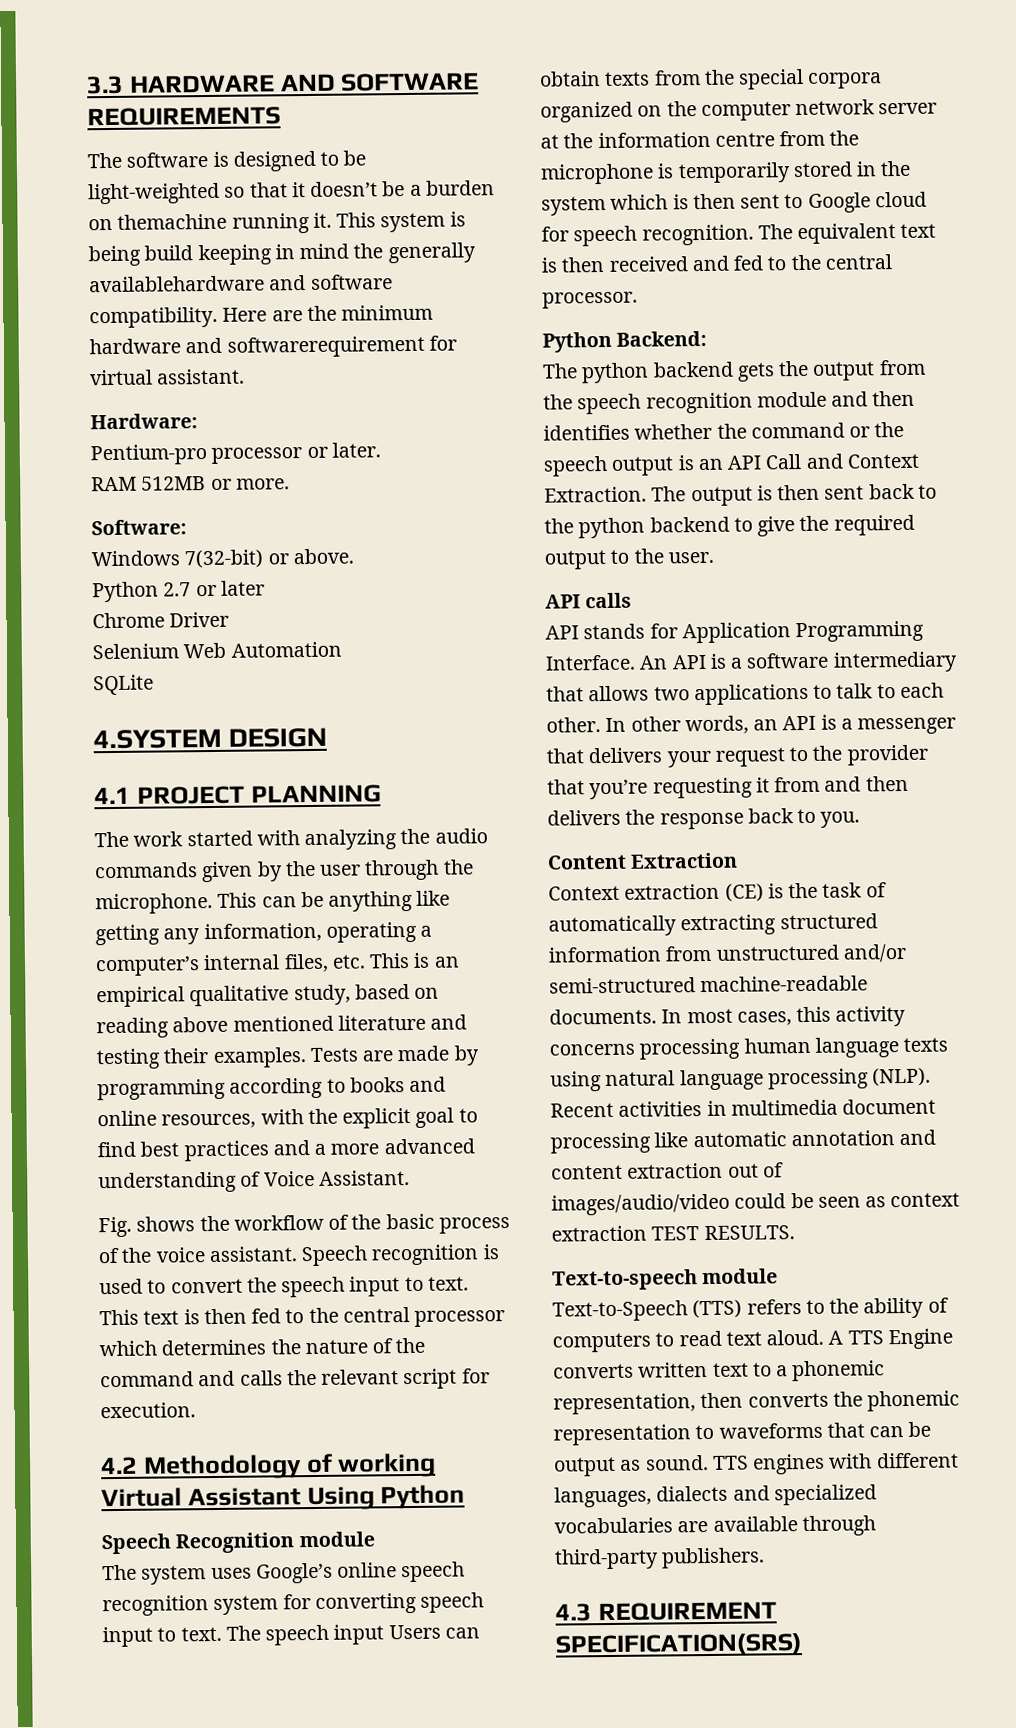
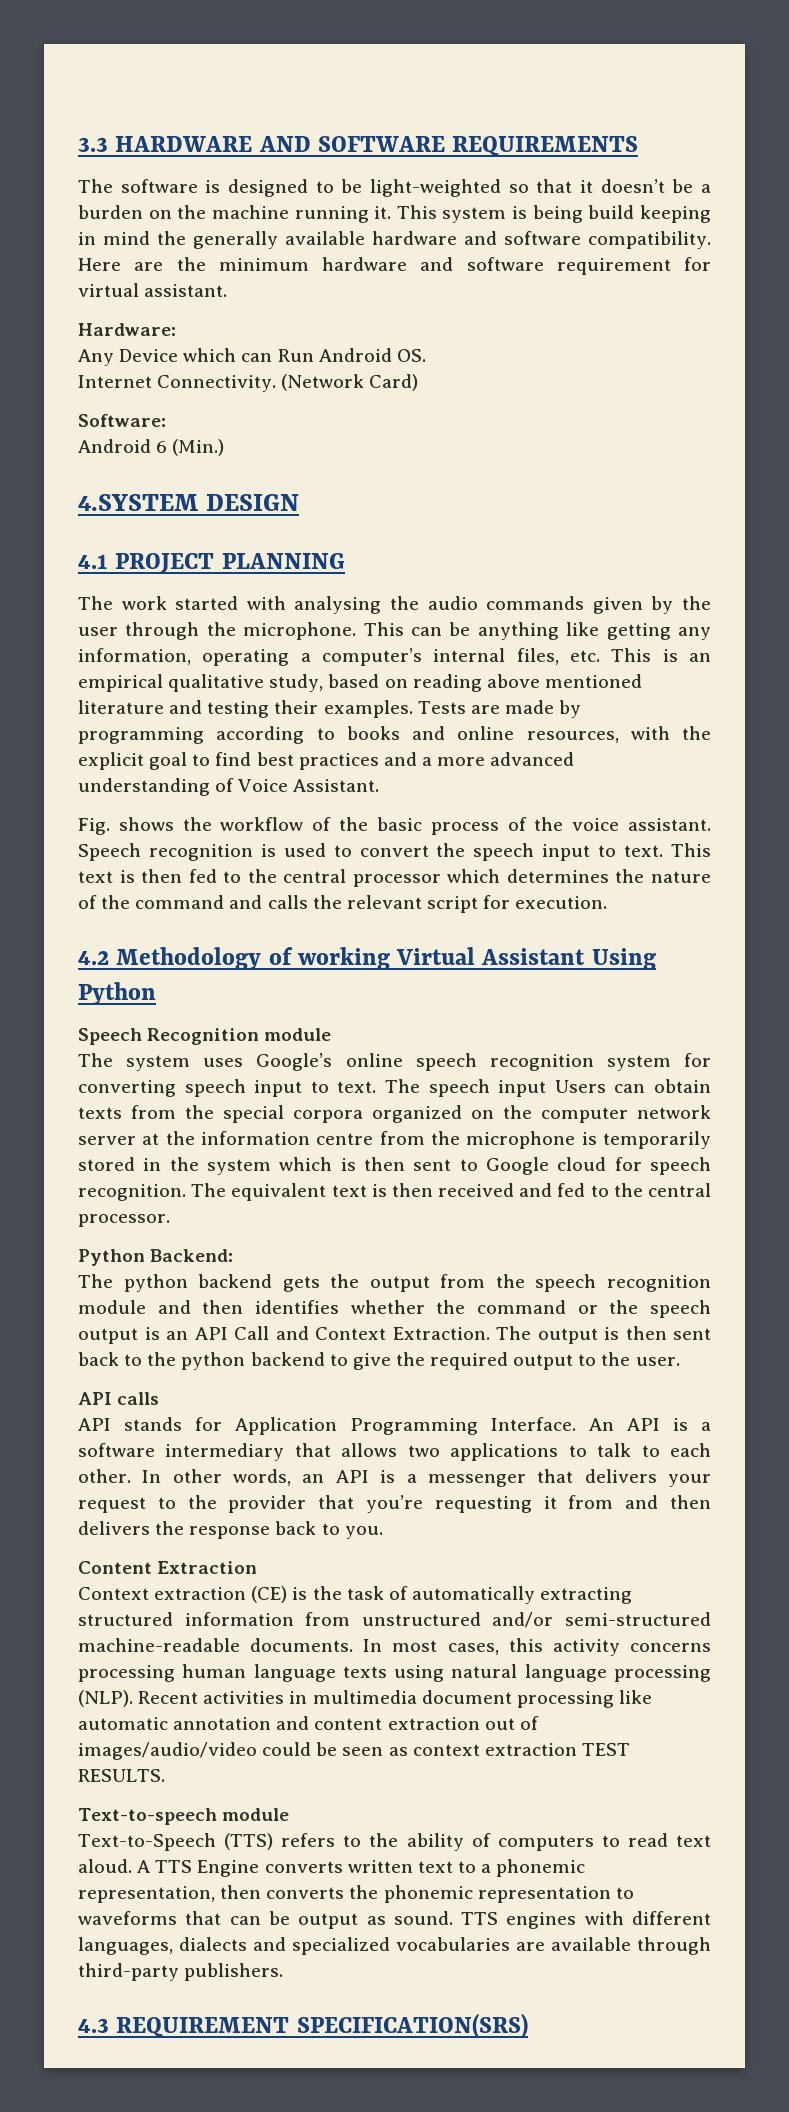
- The software is designed to be light-weighted so that it doesn’t be a burden on themachine running it.
+ The software is designed to be light-weighted so that it doesn’t be a burden on the machine running it.
- This system is being build keeping in mind the generally availablehardware and software compatibility.
+ This system is being build keeping in mind the generally available hardware and software compatibility.
- Here are the minimum hardware and softwarerequirement for virtual assistant.
+ Here are the minimum hardware and software requirement for virtual assistant.
- Pentium-pro processor or later.
- RAM 512MB or more.
+ Any Device which can Run Android OS.
+ Internet Connectivity. (Network Card)
  Software:
- Windows 7(32-bit) or above.
- Python 2.7 or later
- Chrome Driver
- Selenium Web Automation
- SQLite
+ Android 6 (Min.)
- The work started with analyzing the audio commands given by the user through the microphone.
+ The work started with analysing the audio commands given by the user through the microphone.

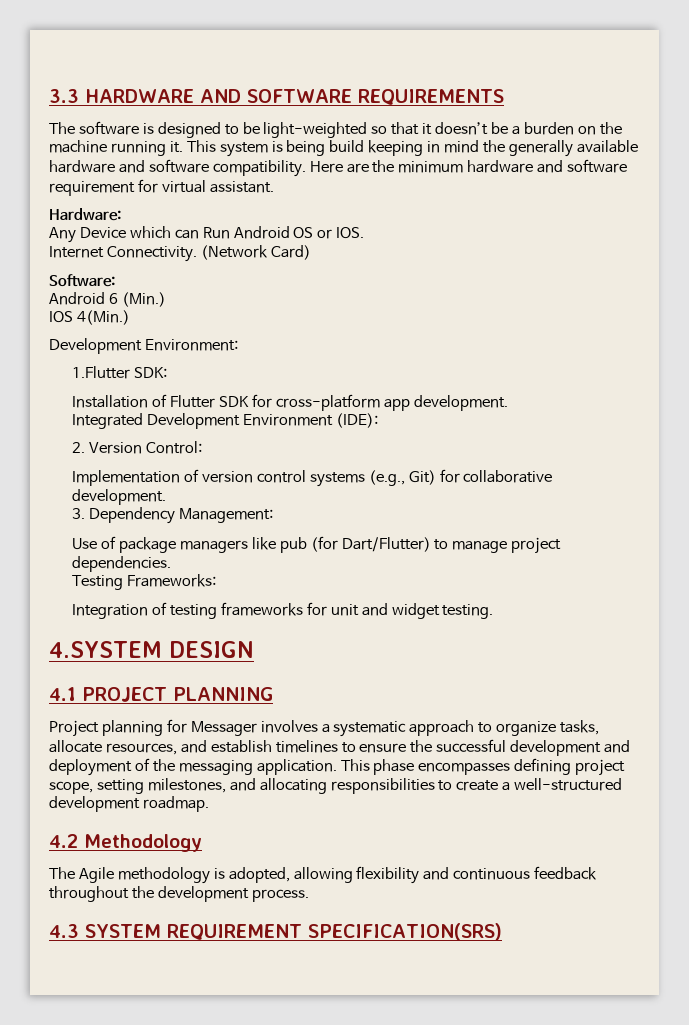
- Any Device which can Run Android OS.
+ Any Device which can Run Android OS or IOS.
+ IOS 4(Min.)
+ Development Environment:
+ 1.Flutter SDK:
+ Installation of Flutter SDK for cross-platform app development.
+ Integrated Development Environment (IDE):
+ 2. Version Control:
+ Implementation of version control systems (e.g., Git) for collaborative development.
+ 3. Dependency Management:
+ Use of package managers like pub (for Dart/Flutter) to manage project dependencies.
+ Testing Frameworks:
+ Integration of testing frameworks for unit and widget testing.
- The work started with analysing the audio commands given by the user through the microphone. This can be anything like getting any information, operating a computer’s internal files, etc. This is an empirical qualitative study, based on reading above mentioned literature and testing their examples. Tests are made by programming according to books and online resources, with the explicit goal to find best practices and a more advanced understanding of Voice Assistant.
- Fig. shows the workflow of the basic process of the voice assistant. Speech recognition is used to convert the speech input to text. This text is then fed to the central processor which determines the nature of the command and calls the relevant script for execution.
- 4.2 Methodology of working Virtual Assistant Using Python
- Speech Recognition module
- The system uses Google’s online speech recognition system for converting speech input to text. The speech input Users can obtain texts from the special corpora organized on the computer network server at the information centre from the microphone is temporarily stored in the system which is then sent to Google cloud for speech recognition. The equivalent text is then received and fed to the central processor.
- Python Backend:
- The python backend gets the output from the speech recognition module and then identifies whether the command or the speech output is an API Call and Context Extraction. The output is then sent back to the python backend to give the required output to the user.
- API calls
- API stands for Application Programming Interface. An API is a software intermediary that allows two applications to talk to each other. In other words, an API is a messenger that delivers your request to the provider that you’re requesting it from and then delivers the response back to you.
- Content Extraction
- Context extraction (CE) is the task of automatically extracting structured information from unstructured and/or semi-structured machine-readable documents. In most cases, this activity concerns processing human language texts using natural language processing (NLP). Recent activities in multimedia document processing like automatic annotation and content extraction out of images/audio/video could be seen as context extraction TEST RESULTS.
- Text-to-speech module
- Text-to-Speech (TTS) refers to the ability of computers to read text aloud. A TTS Engine converts written text to a phonemic representation, then converts the phonemic representation to waveforms that can be output as sound. TTS engines with different languages, dialects and specialized vocabularies are available through third-party publishers.
+ Project planning for Messager involves a systematic approach to organize tasks, allocate resources, and establish timelines to ensure the successful development and deployment of the messaging application. This phase encompasses defining project scope, setting milestones, and allocating responsibilities to create a well-structured development roadmap.
+ 4.2 Methodology
+ The Agile methodology is adopted, allowing flexibility and continuous feedback throughout the development process.
- 4.3 REQUIREMENT SPECIFICATION(SRS)
+ 4.3 SYSTEM REQUIREMENT SPECIFICATION(SRS)

